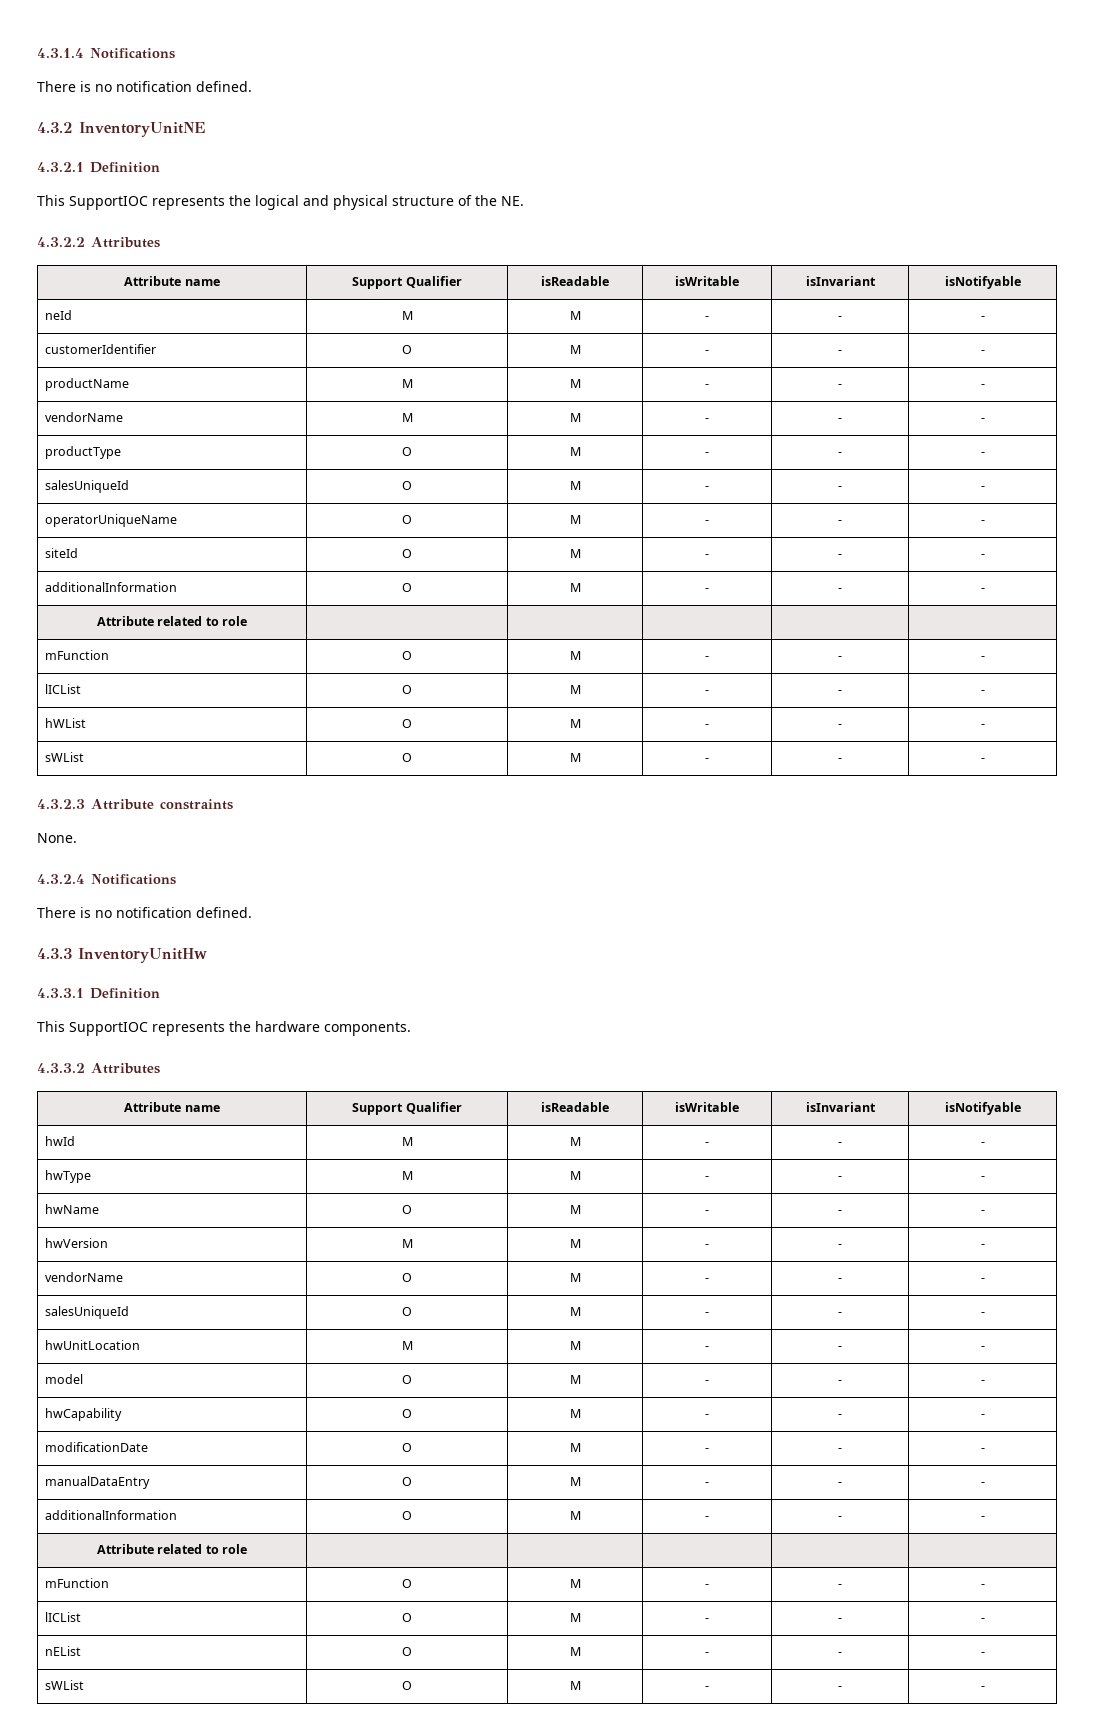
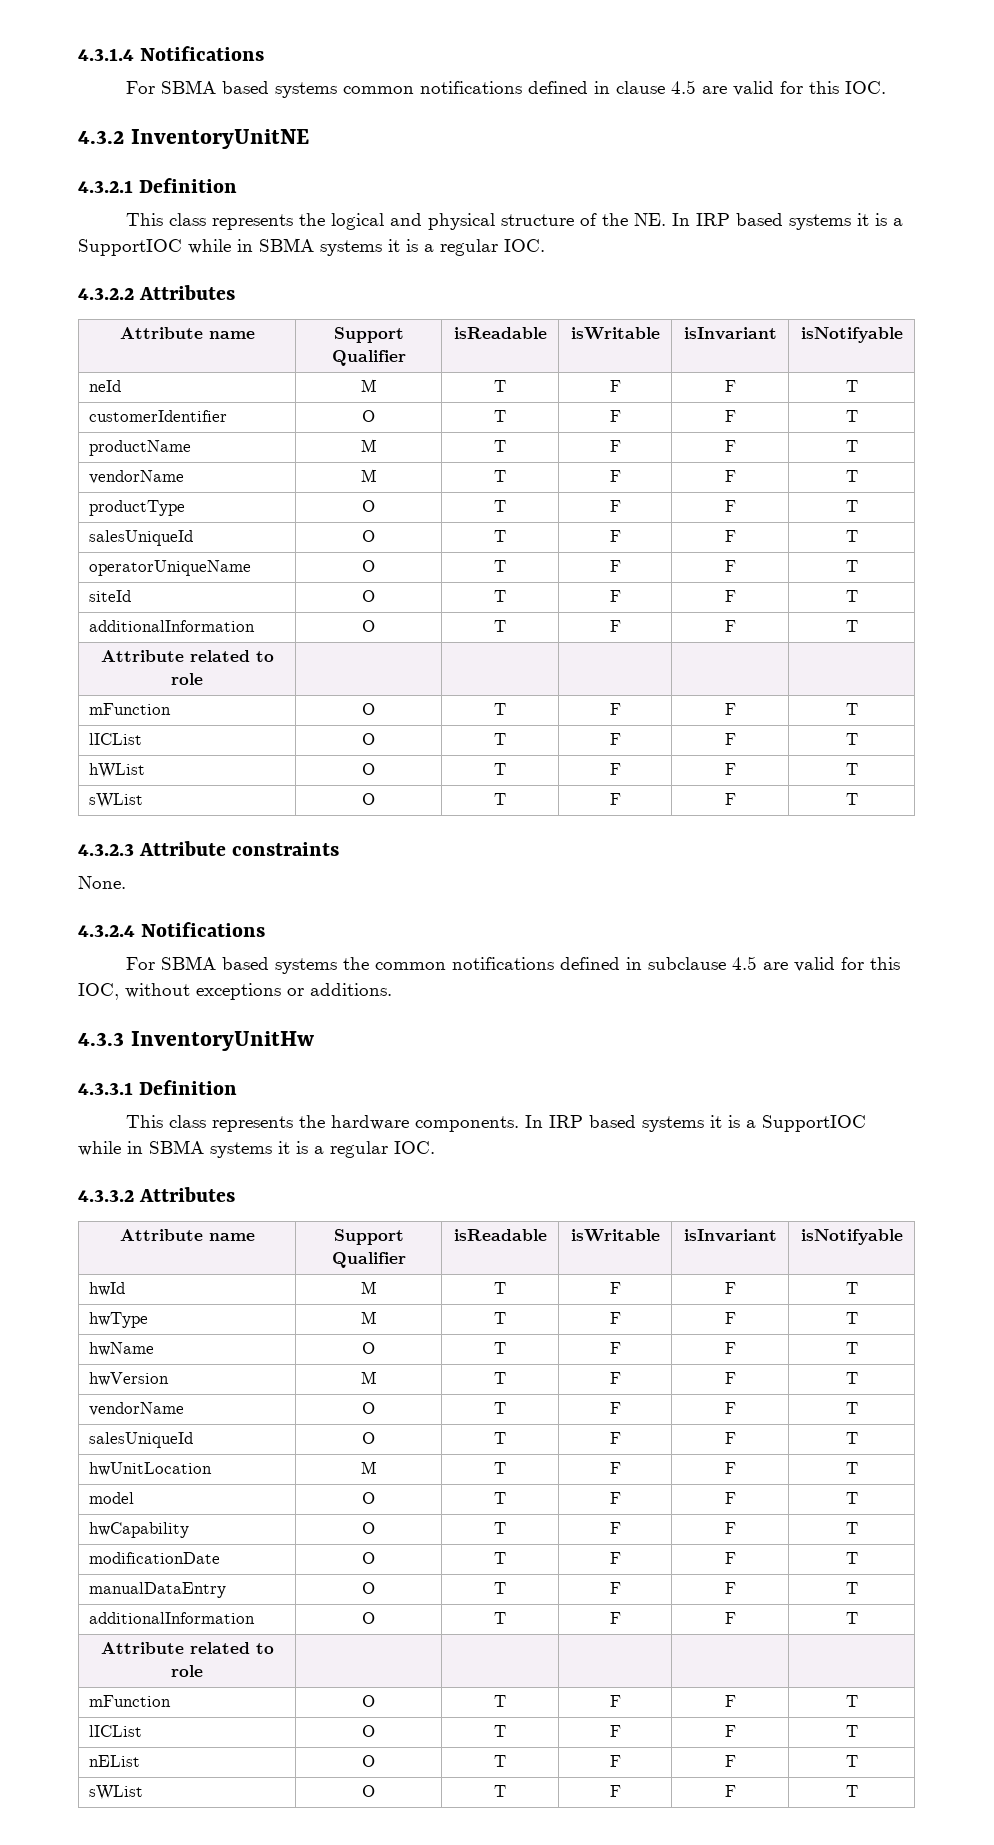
  4.3.1.4 Notifications
- There is no notification defined.
+ For SBMA based systems common notifications defined in clause 4.5 are valid for this IOC.
- This SupportIOC represents the logical and physical structure of the NE.
+ This class represents the logical and physical structure of the NE. In IRP based systems it is a SupportIOC while in SBMA systems it is a regular IOC.
- neId | M | M | - | - | -
- customerIdentifier | O | M | - | - | -
- productName | M | M | - | - | -
- vendorName | M | M | - | - | -
- productType | O | M | - | - | -
- salesUniqueId | O | M | - | - | -
- operatorUniqueName | O | M | - | - | -
- siteId | O | M | - | - | -
- additionalInformation | O | M | - | - | -
+ neId | M | T | F | F | T
+ customerIdentifier | O | T | F | F | T
+ productName | M | T | F | F | T
+ vendorName | M | T | F | F | T
+ productType | O | T | F | F | T
+ salesUniqueId | O | T | F | F | T
+ operatorUniqueName | O | T | F | F | T
+ siteId | O | T | F | F | T
+ additionalInformation | O | T | F | F | T
  Attribute related to role | | | | |
- mFunction | O | M | - | - | -
- lICList | O | M | - | - | -
- hWList | O | M | - | - | -
- sWList | O | M | - | - | -
+ mFunction | O | T | F | F | T
+ lICList | O | T | F | F | T
+ hWList | O | T | F | F | T
+ sWList | O | T | F | F | T
  4.3.2.4 Notifications
- There is no notification defined.
+ For SBMA based systems the common notifications defined in subclause 4.5 are valid for this IOC, without exceptions or additions.
- This SupportIOC represents the hardware components.
+ This class represents the hardware components. In IRP based systems it is a SupportIOC while in SBMA systems it is a regular IOC.
- hwId | M | M | - | - | -
- hwType | M | M | - | - | -
- hwName | O | M | - | - | -
- hwVersion | M | M | - | - | -
- vendorName | O | M | - | - | -
- salesUniqueId | O | M | - | - | -
- hwUnitLocation | M | M | - | - | -
- model | O | M | - | - | -
- hwCapability | O | M | - | - | -
- modificationDate | O | M | - | - | -
- manualDataEntry | O | M | - | - | -
- additionalInformation | O | M | - | - | -
+ hwId | M | T | F | F | T
+ hwType | M | T | F | F | T
+ hwName | O | T | F | F | T
+ hwVersion | M | T | F | F | T
+ vendorName | O | T | F | F | T
+ salesUniqueId | O | T | F | F | T
+ hwUnitLocation | M | T | F | F | T
+ model | O | T | F | F | T
+ hwCapability | O | T | F | F | T
+ modificationDate | O | T | F | F | T
+ manualDataEntry | O | T | F | F | T
+ additionalInformation | O | T | F | F | T
  Attribute related to role | | | | |
- mFunction | O | M | - | - | -
- lICList | O | M | - | - | -
- nEList | O | M | - | - | -
- sWList | O | M | - | - | -
+ mFunction | O | T | F | F | T
+ lICList | O | T | F | F | T
+ nEList | O | T | F | F | T
+ sWList | O | T | F | F | T

